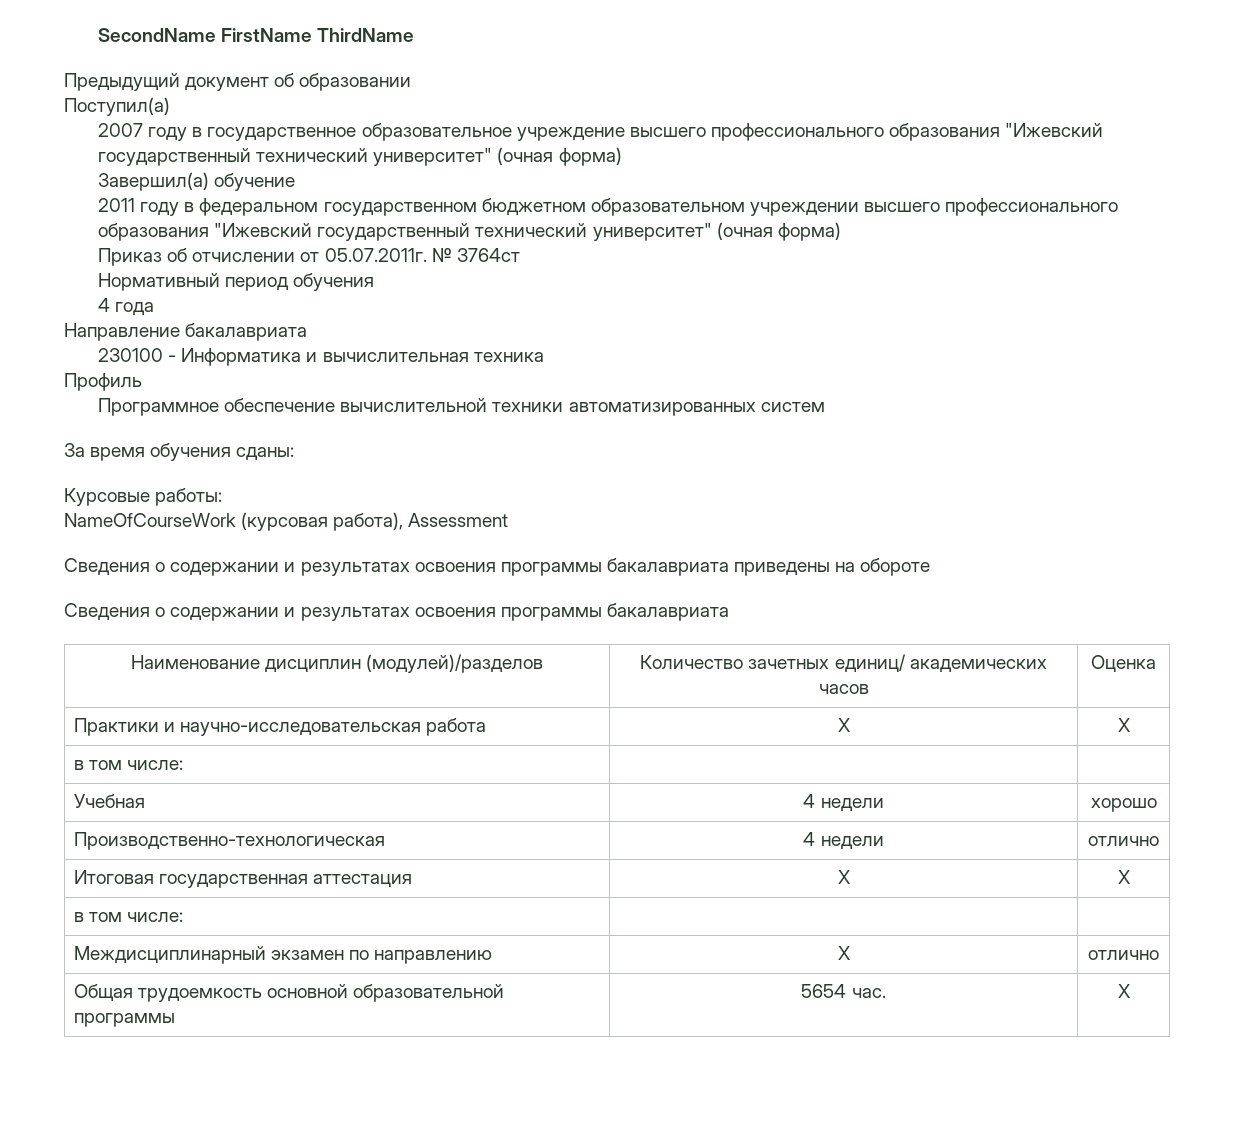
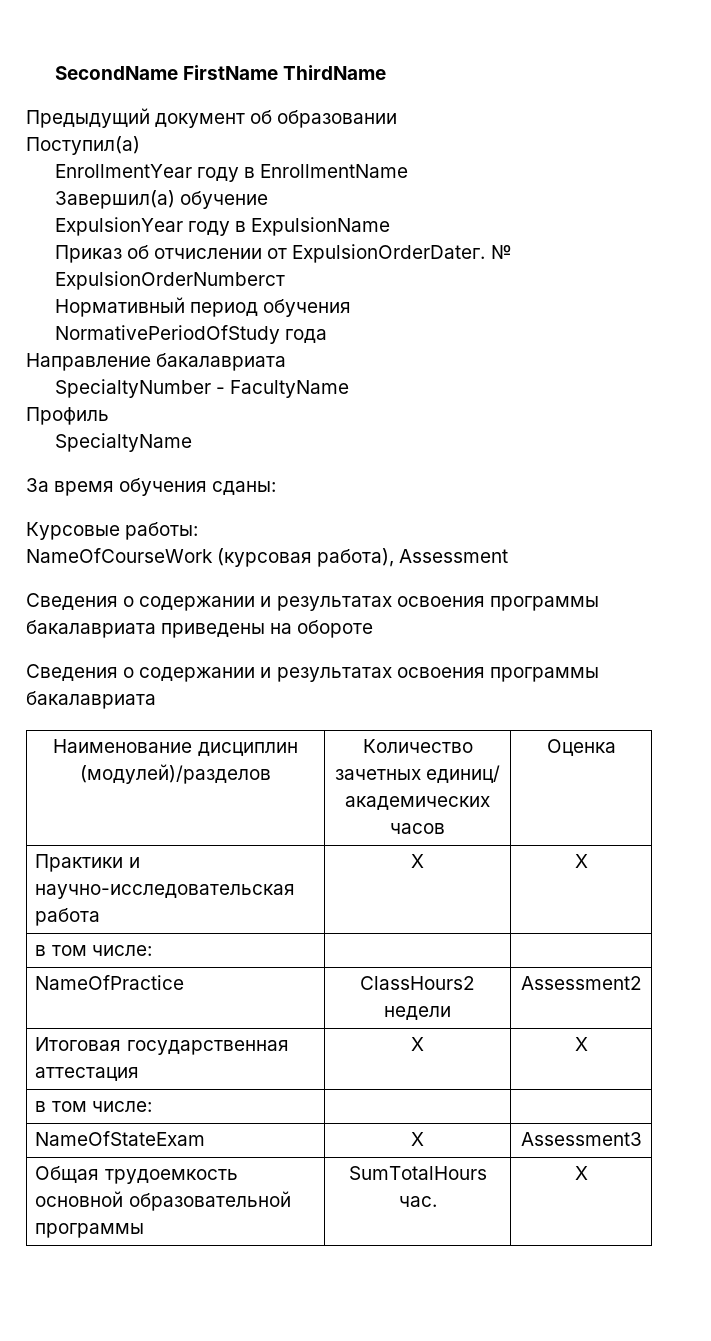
- 2007 году в государственное образовательное учреждение высшего профессионального образования "Ижевский государственный технический университет" (очная форма)
+ EnrollmentYear году в EnrollmentName
- 2011 году в федеральном государственном бюджетном образовательном учреждении высшего профессионального образования "Ижевский государственный технический университет" (очная форма)
+ ExpulsionYear году в ExpulsionName
- Приказ об отчислении от 05.07.2011г. № 3764ст
+ Приказ об отчислении от ExpulsionOrderDateг. № ExpulsionOrderNumberст
- 4 года
+ NormativePeriodOfStudy года
- 230100 - Информатика и вычислительная техника
+ SpecialtyNumber - FacultyName
  Профиль
- Программное обеспечение вычислительной техники автоматизированных систем
+ SpecialtyName
- Учебная | 4 недели | хорошо
- Производственно-технологическая | 4 недели | отлично
+ NameOfPractice | ClassHours2 недели | Assessment2
- Междисциплинарный экзамен по направлению | X | отлично
+ NameOfStateExam | X | Assessment3
- Общая трудоемкость основной образовательной программы | 5654 час. | X
+ Общая трудоемкость основной образовательной программы | SumTotalHours час. | X

